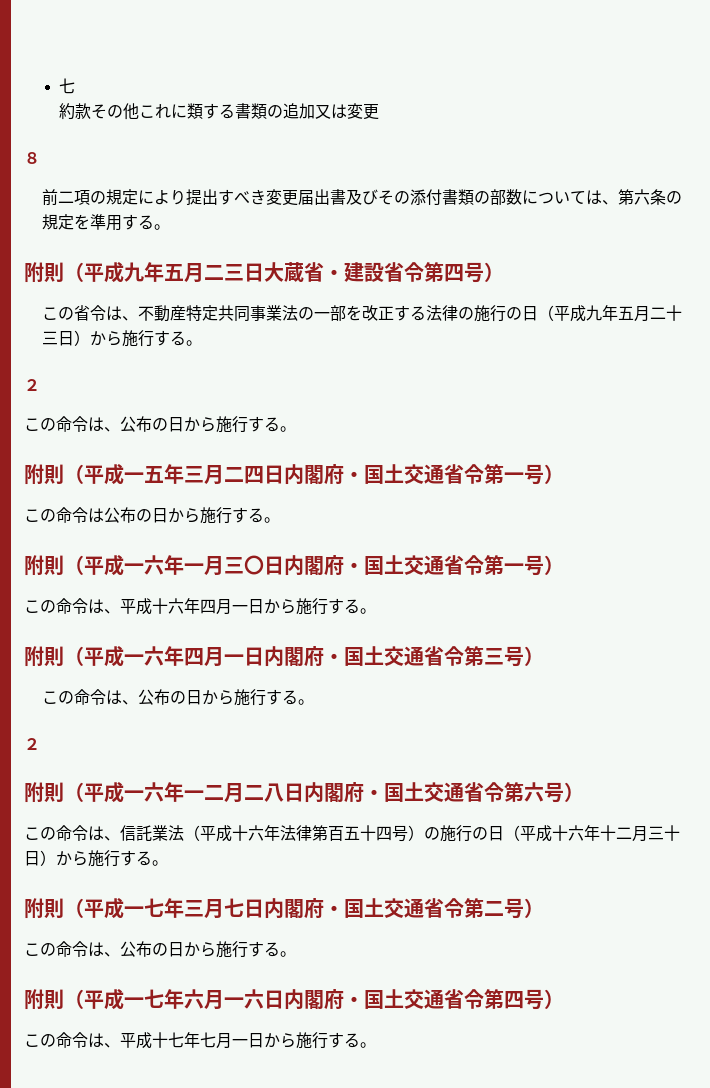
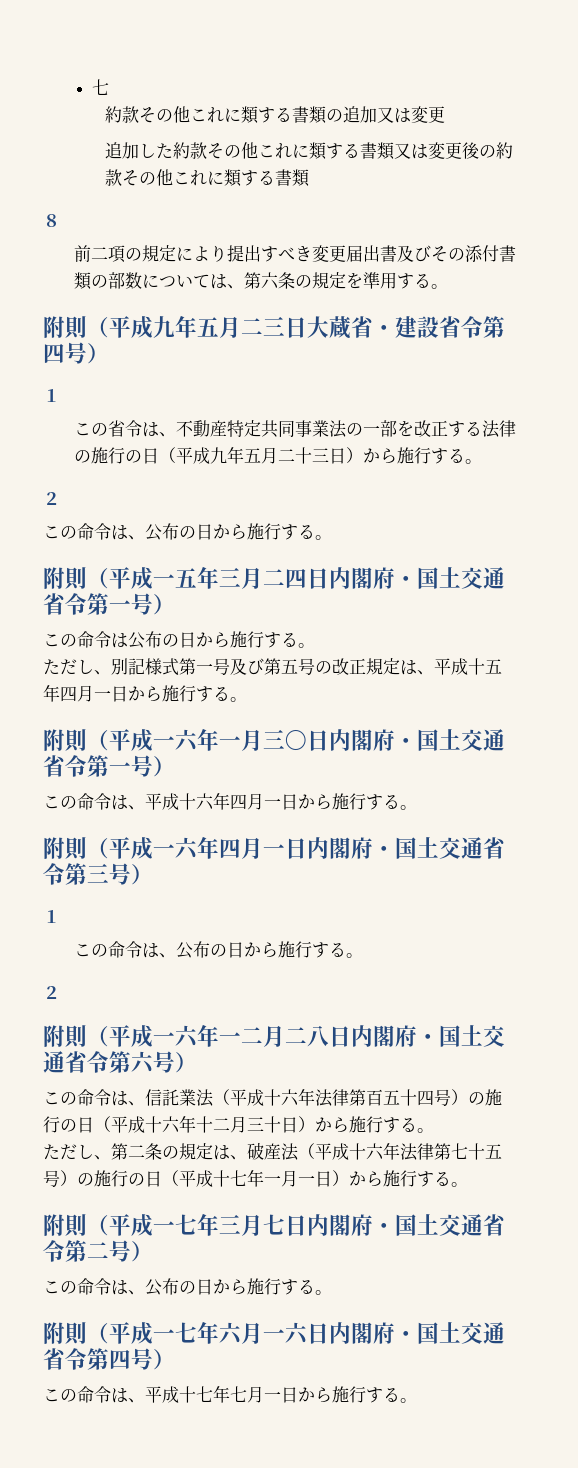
+ 追加した約款その他これに類する書類又は変更後の約款その他これに類する書類
  附則（平成九年五月二三日大蔵省・建設省令第四号）
+ １
+ ただし、別記様式第一号及び第五号の改正規定は、平成十五年四月一日から施行する。
  附則（平成一六年四月一日内閣府・国土交通省令第三号）
+ １
+ ただし、第二条の規定は、破産法（平成十六年法律第七十五号）の施行の日（平成十七年一月一日）から施行する。

